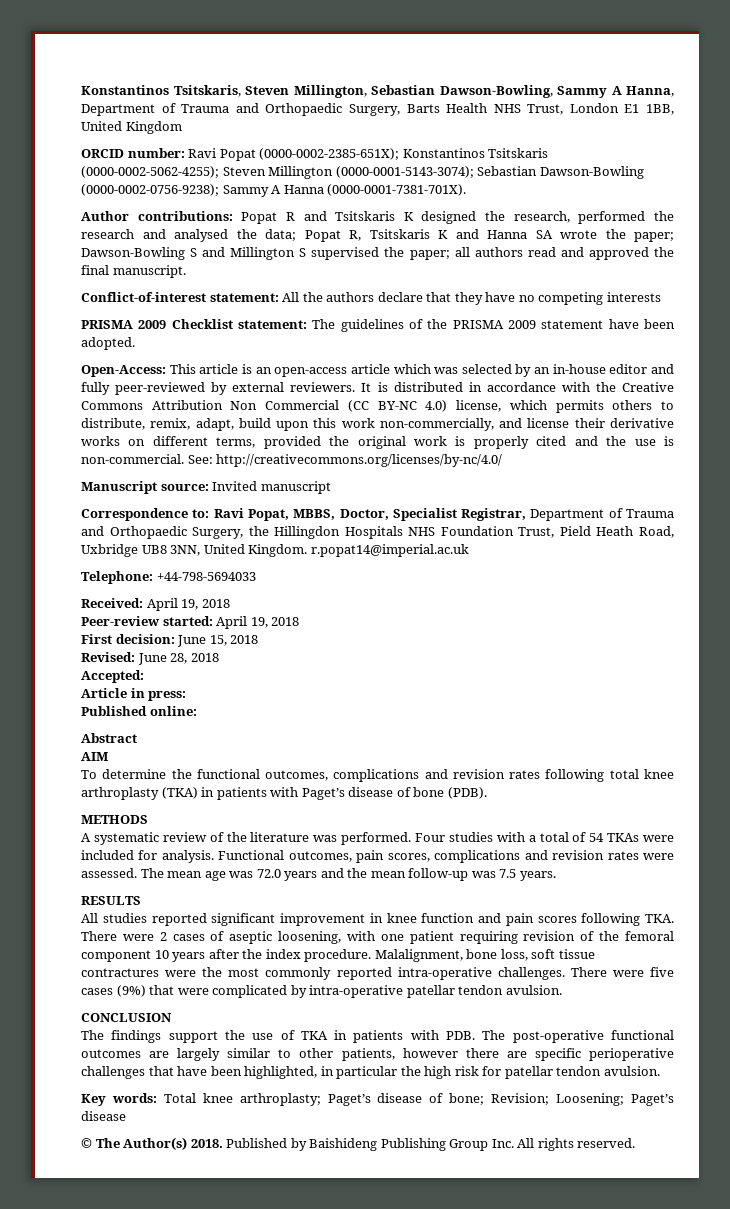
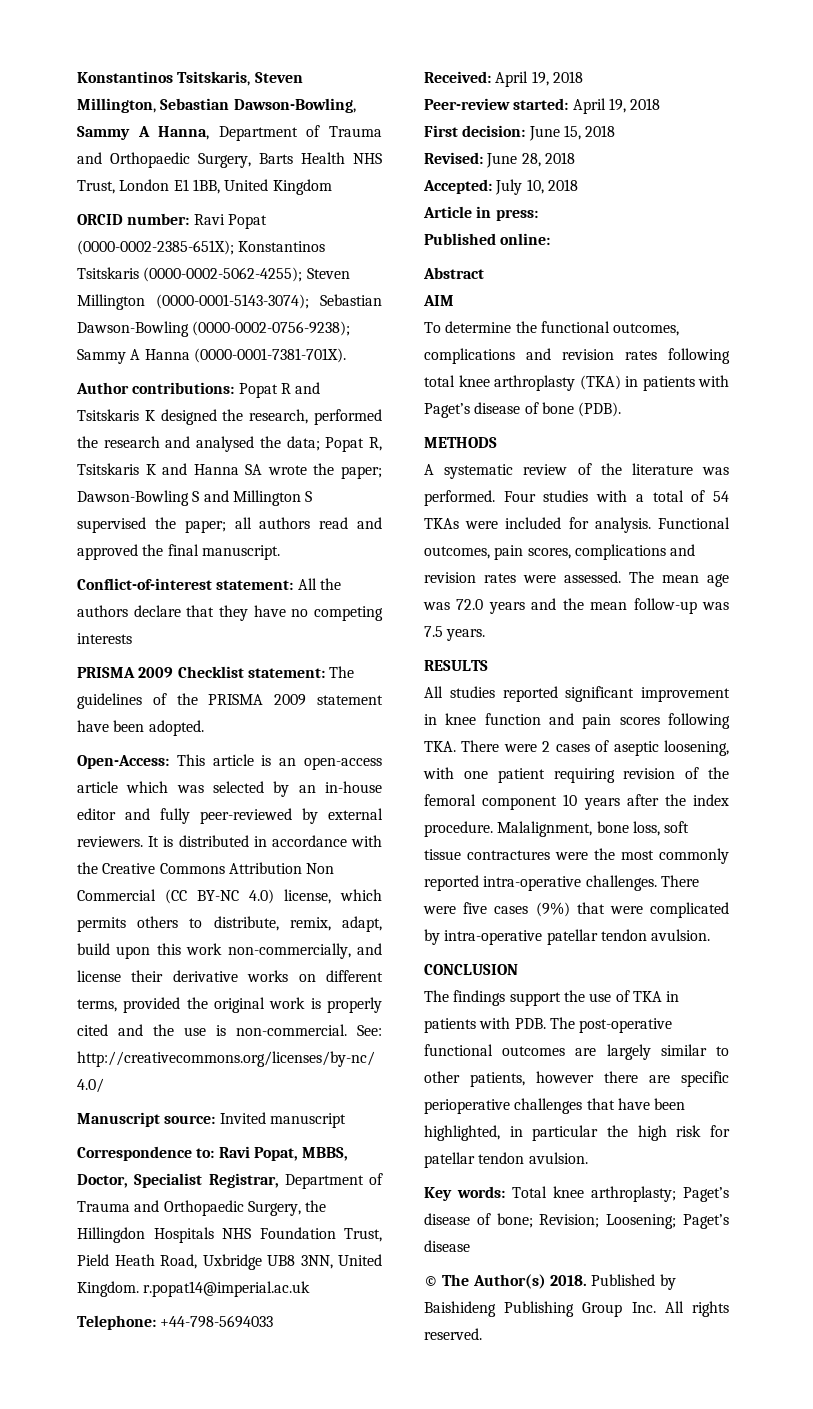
- Accepted:
+ Accepted: July 10, 2018

